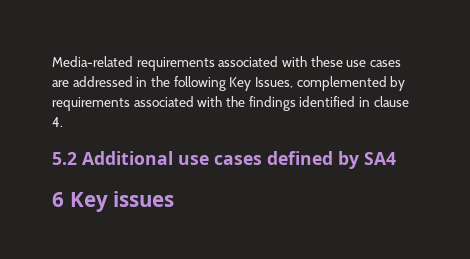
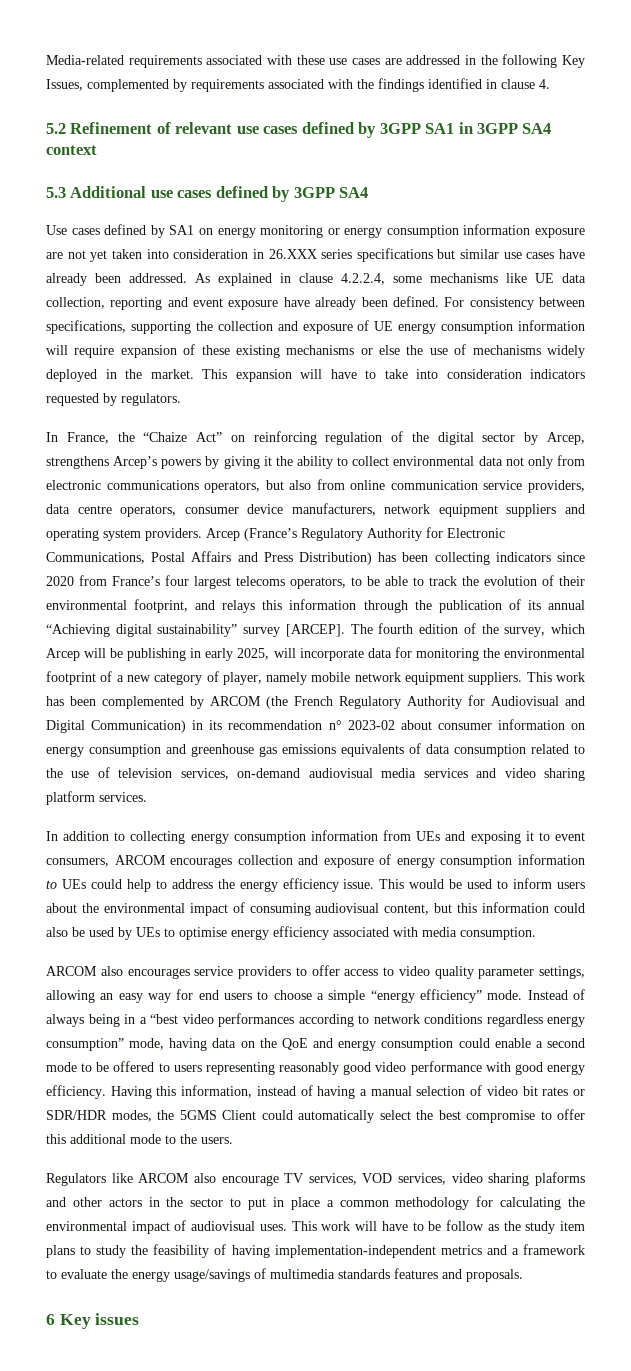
- 5.2 Additional use cases defined by SA4
+ 5.2 Refinement of relevant use cases defined by 3GPP SA1 in 3GPP SA4 context
+ 5.3 Additional use cases defined by 3GPP SA4
+ Use cases defined by SA1 on energy monitoring or energy consumption information exposure are not yet taken into consideration in 26.XXX series specifications but similar use cases have already been addressed. As explained in clause 4.2.2.4, some mechanisms like UE data collection, reporting and event exposure have already been defined. For consistency between specifications, supporting the collection and exposure of UE energy consumption information will require expansion of these existing mechanisms or else the use of mechanisms widely deployed in the market. This expansion will have to take into consideration indicators requested by regulators.
+ In France, the “Chaize Act” on reinforcing regulation of the digital sector by Arcep, strengthens Arcep’s powers by giving it the ability to collect environmental data not only from electronic communications operators, but also from online communication service providers, data centre operators, consumer device manufacturers, network equipment suppliers and operating system providers. Arcep (France’s Regulatory Authority for Electronic Communications, Postal Affairs and Press Distribution) has been collecting indicators since 2020 from France’s four largest telecoms operators, to be able to track the evolution of their environmental footprint, and relays this information through the publication of its annual “Achieving digital sustainability” survey [ARCEP]. The fourth edition of the survey, which Arcep will be publishing in early 2025, will incorporate data for monitoring the environmental footprint of a new category of player, namely mobile network equipment suppliers. This work has been complemented by ARCOM (the French Regulatory Authority for Audiovisual and Digital Communication) in its recommendation n° 2023-02 about consumer information on energy consumption and greenhouse gas emissions equivalents of data consumption related to the use of television services, on-demand audiovisual media services and video sharing platform services.
+ In addition to collecting energy consumption information from UEs and exposing it to event consumers, ARCOM encourages collection and exposure of energy consumption information to UEs could help to address the energy efficiency issue. This would be used to inform users about the environmental impact of consuming audiovisual content, but this information could also be used by UEs to optimise energy efficiency associated with media consumption.
+ ARCOM also encourages service providers to offer access to video quality parameter settings, allowing an easy way for end users to choose a simple “energy efficiency” mode. Instead of always being in a “best video performances according to network conditions regardless energy consumption” mode, having data on the QoE and energy consumption could enable a second mode to be offered to users representing reasonably good video performance with good energy efficiency. Having this information, instead of having a manual selection of video bit rates or SDR/HDR modes, the 5GMS Client could automatically select the best compromise to offer this additional mode to the users.
+ Regulators like ARCOM also encourage TV services, VOD services, video sharing plaforms and other actors in the sector to put in place a common methodology for calculating the environmental impact of audiovisual uses. This work will have to be follow as the study item plans to study the feasibility of having implementation-independent metrics and a framework to evaluate the energy usage/savings of multimedia standards features and proposals.

